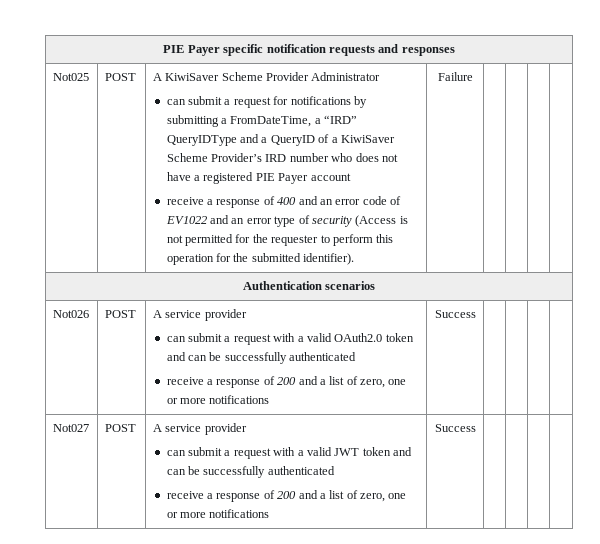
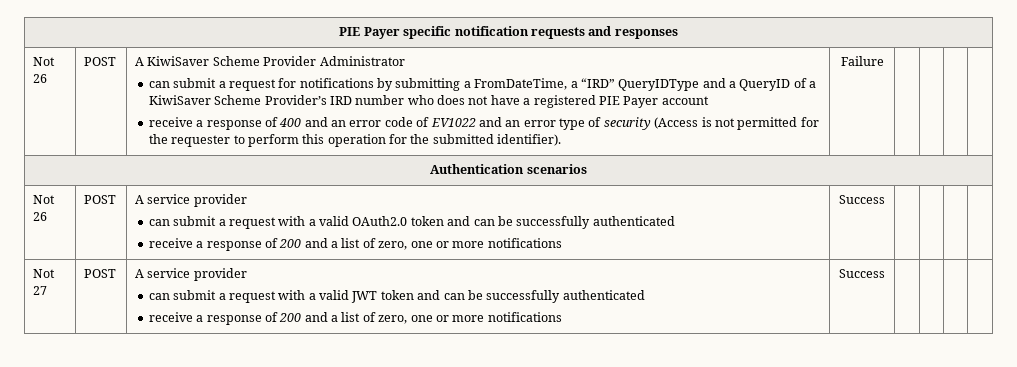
  PIE Payer specific notification requests and responses
- Not025
+ Not 26
- Not026 | POST | A service provider
+ Not 26 | POST | A service provider
- Not027 | POST | A service provider
+ Not 27 | POST | A service provider

